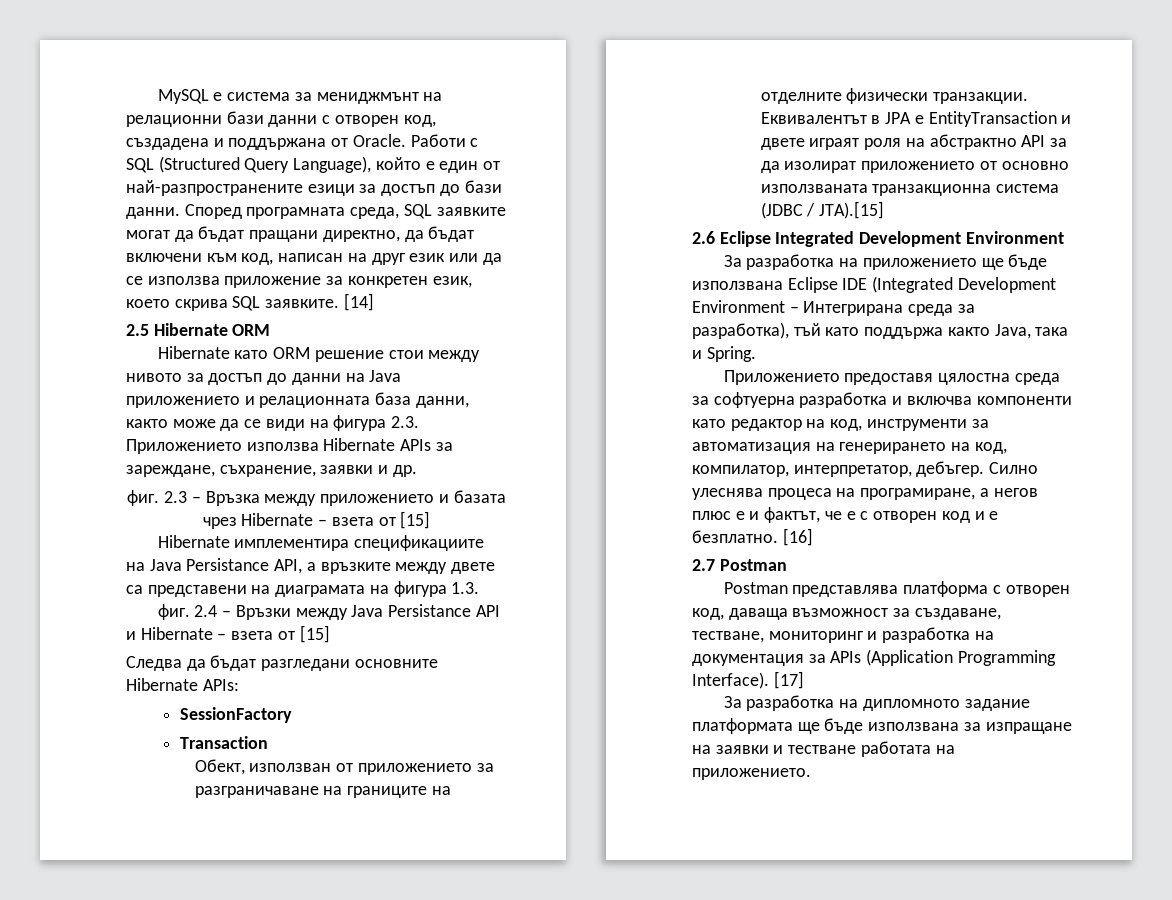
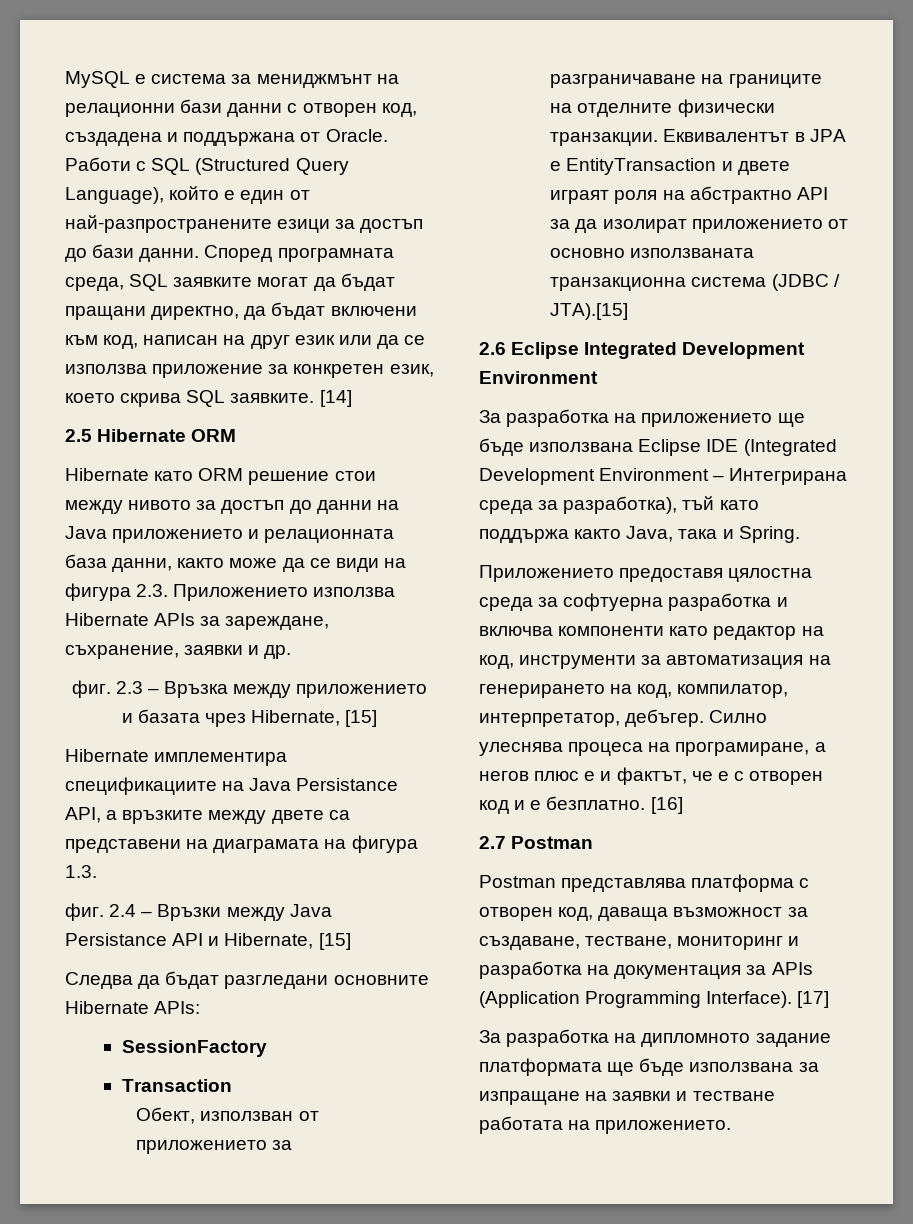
- 2.3 – Връзка между приложението и базата чрез Hibernate – взета от [15]
+ 2.3 – Връзка между приложението и базата чрез Hibernate, [15]
- 2.4 – Връзки между Java Persistance API и Hibernate – взета от [15]
+ 2.4 – Връзки между Java Persistance API и Hibernate, [15]

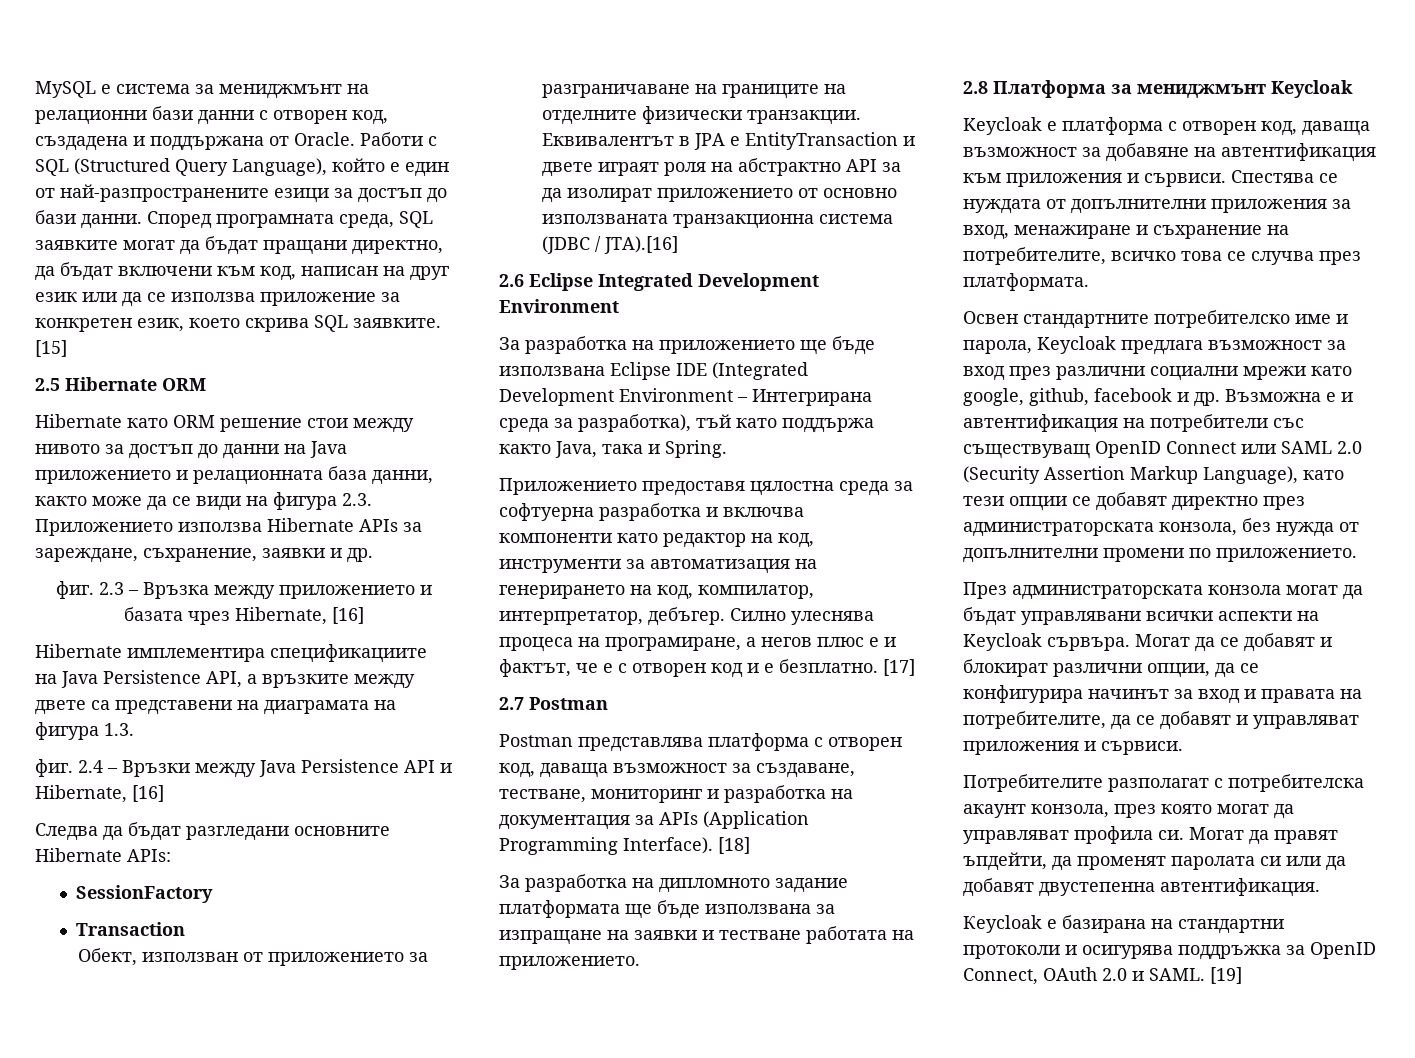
- [14]
+ [15]
- 2.3 – Връзка между приложението и базата чрез Hibernate, [15]
+ 2.3 – Връзка между приложението и базата чрез Hibernate, [16]
- Hibernate имплементира спецификациите на Java Persistance API, а връзките между двете са представени на диаграмата на фигура 1.3.
+ Hibernate имплементира спецификациите на Java Persistence API, а връзките между двете са представени на диаграмата на фигура 1.3.
- 2.4 – Връзки между Java Persistance API и Hibernate, [15]
+ 2.4 – Връзки между Java Persistence API и Hibernate, [16]
- Еквивалентът в JPA е EntityTransaction и двете играят роля на абстрактно API за да изолират приложението от основно използваната транзакционна система (JDBC / JTA).[15]
+ Еквивалентът в JPA е EntityTransaction и двете играят роля на абстрактно API за да изолират приложението от основно използваната транзакционна система (JDBC / JTA).[16]
- [16]
+ [17]
- [17]
+ [18]
+ 2.8 Платформа за мениджмънт Keycloak
+ Keycloak е платформа с отворен код, даваща възможност за добавяне на автентификация към приложения и сървиси. Спестява се нуждата от допълнителни приложения за вход, менажиране и съхранение на потребителите, всичко това се случва през платформата.
+ Освен стандартните потребителско име и парола, Keycloak предлага възможност за вход през различни социални мрежи като google, github, facebook и др. Възможна е и автентификация на потребители със съществуващ OpenID Connect или SAML 2.0 (Security Assertion Markup Language), като тези опции се добавят директно през администраторската конзола, без нужда от допълнителни промени по приложението.
+ През администраторската конзола могат да бъдат управлявани всички аспекти на Keycloak сървъра. Могат да се добавят и блокират различни опции, да се конфигурира начинът за вход и правата на потребителите, да се добавят и управляват приложения и сървиси.
+ Потребителите разполагат с потребителска акаунт конзола, през която могат да управляват профила си. Могат да правят ъпдейти, да променят паролата си или да добавят двустепенна автентификация.
+ Кeycloak е базирана на стандартни протоколи и осигурява поддръжка за OpenID Connect, OAuth 2.0 и SAML. [19]

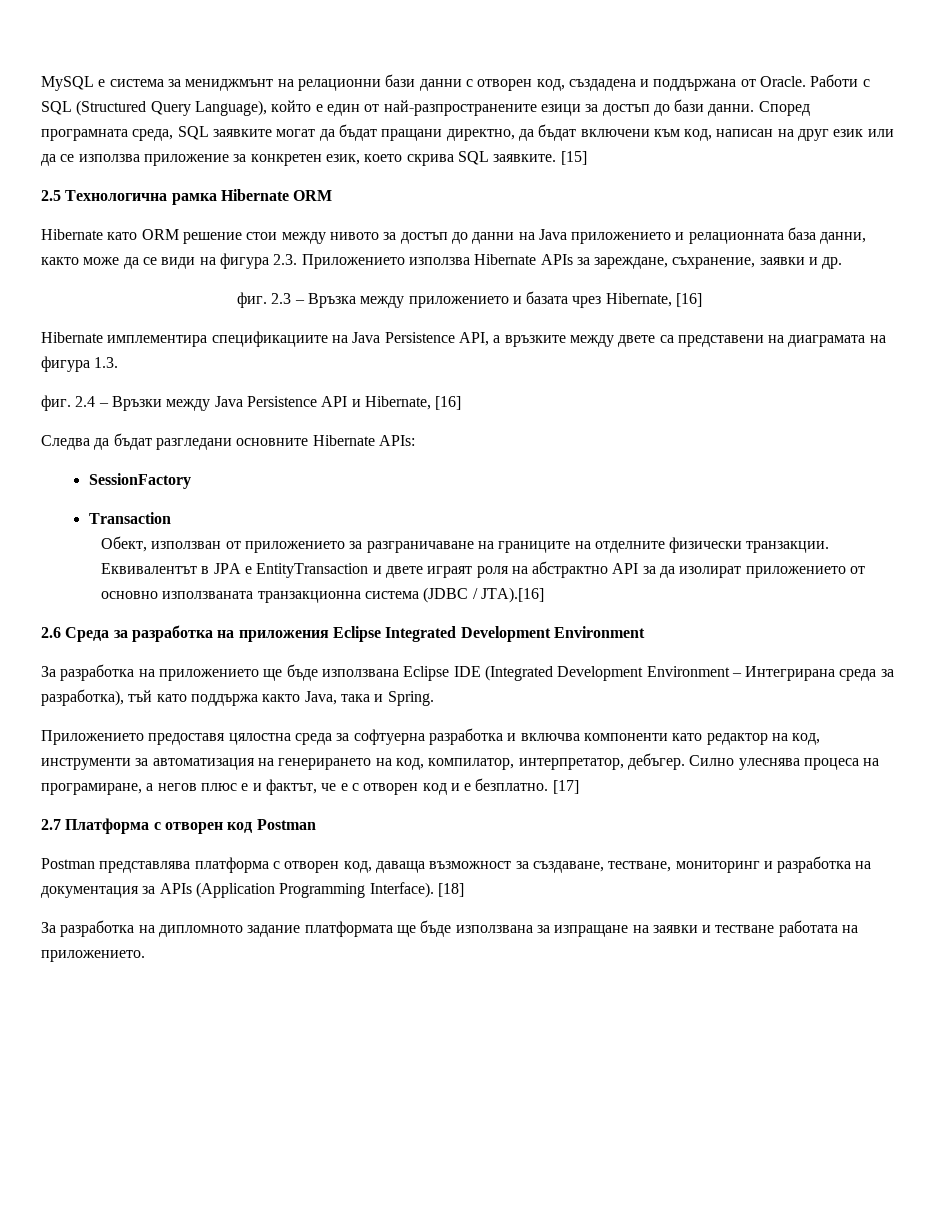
- 2.5 Hibernate ORM
+ 2.5 Технологична рамка Hibernate ORM
- 2.6 Eclipse Integrated Development Environment
+ 2.6 Среда за разработка на приложения Eclipse Integrated Development Environment
- 2.7 Postman
+ 2.7 Платформа с отворен код Postman
- 2.8 Платформа за мениджмънт Keycloak
- Keycloak е платформа с отворен код, даваща възможност за добавяне на автентификация към приложения и сървиси. Спестява се нуждата от допълнителни приложения за вход, менажиране и съхранение на потребителите, всичко това се случва през платформата.
- Освен стандартните потребителско име и парола, Keycloak предлага възможност за вход през различни социални мрежи като google, github, facebook и др. Възможна е и автентификация на потребители със съществуващ OpenID Connect или SAML 2.0 (Security Assertion Markup Language), като тези опции се добавят директно през администраторската конзола, без нужда от допълнителни промени по приложението.
- През администраторската конзола могат да бъдат управлявани всички аспекти на Keycloak сървъра. Могат да се добавят и блокират различни опции, да се конфигурира начинът за вход и правата на потребителите, да се добавят и управляват приложения и сървиси.
- Потребителите разполагат с потребителска акаунт конзола, през която могат да управляват профила си. Могат да правят ъпдейти, да променят паролата си или да добавят двустепенна автентификация.
- Кeycloak е базирана на стандартни протоколи и осигурява поддръжка за OpenID Connect, OAuth 2.0 и SAML. [19]

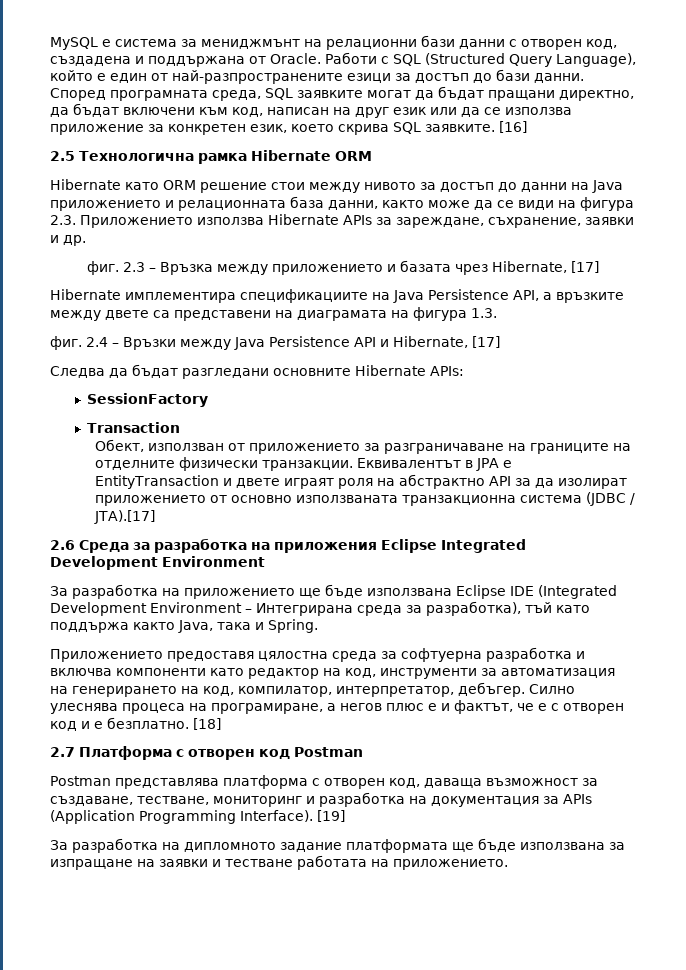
- [15]
+ [16]
- 2.3 – Връзка между приложението и базата чрез Hibernate, [16]
+ 2.3 – Връзка между приложението и базата чрез Hibernate, [17]
- 2.4 – Връзки между Java Persistence API и Hibernate, [16]
+ 2.4 – Връзки между Java Persistence API и Hibernate, [17]
- Еквивалентът в JPA е EntityTransaction и двете играят роля на абстрактно API за да изолират приложението от основно използваната транзакционна система (JDBC / JTA).[16]
+ Еквивалентът в JPA е EntityTransaction и двете играят роля на абстрактно API за да изолират приложението от основно използваната транзакционна система (JDBC / JTA).[17]
- [17]
+ [18]
- [18]
+ [19]

